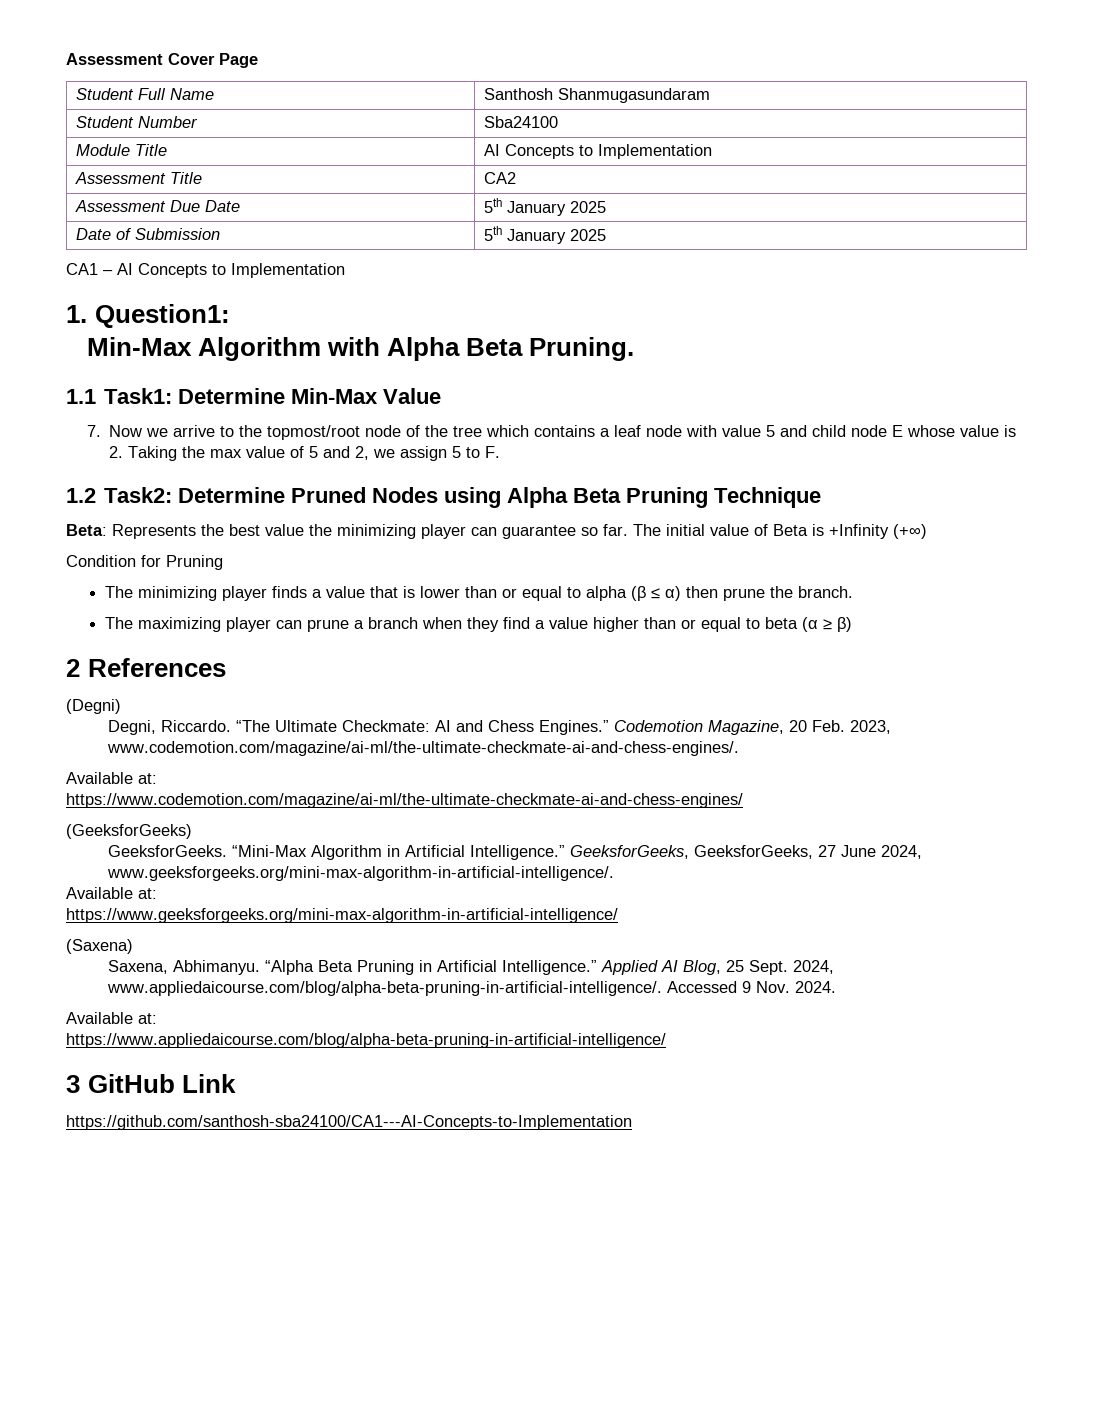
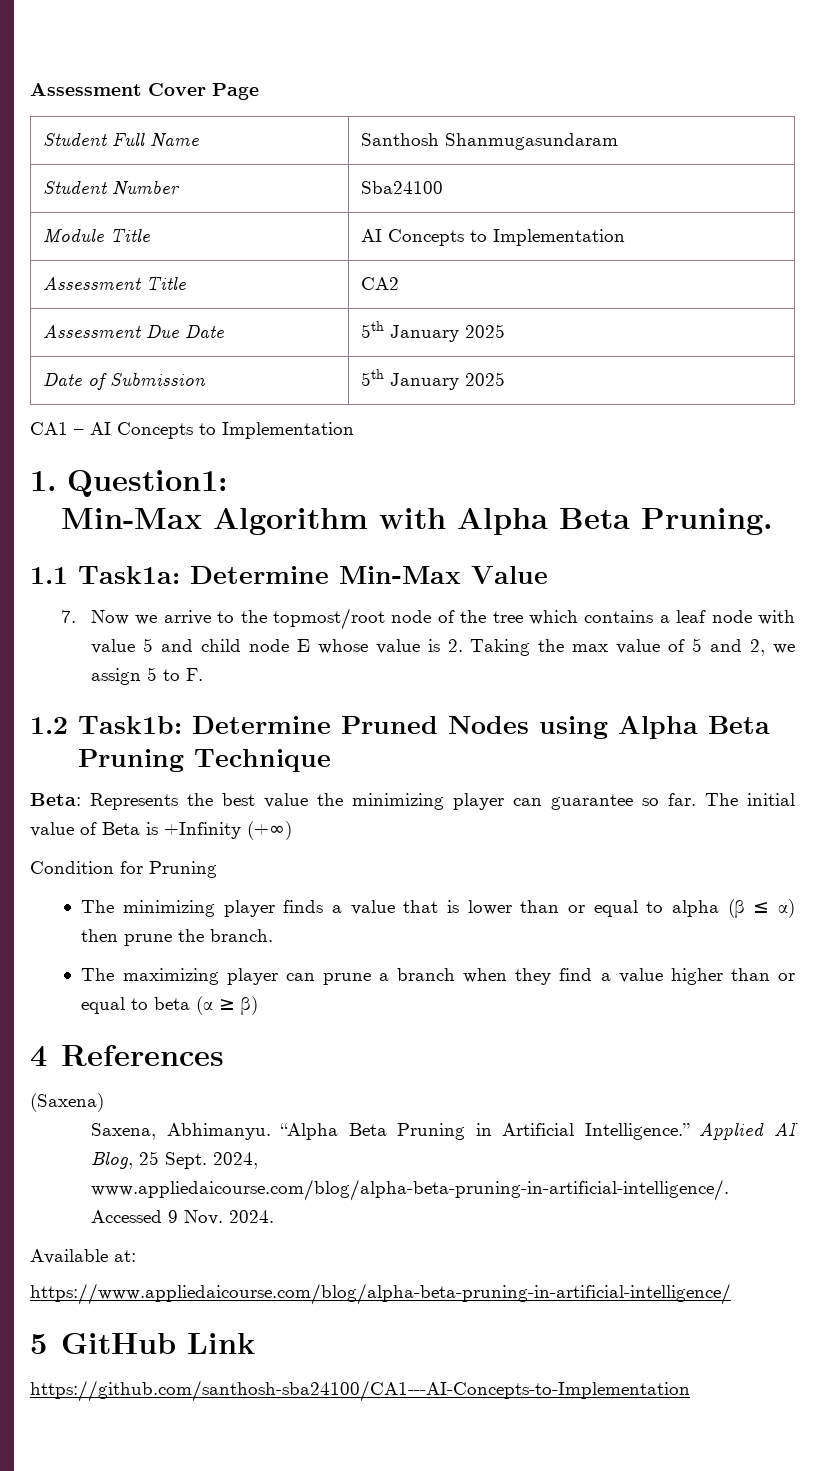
- 1.1 Task1: Determine Min-Max Value
+ 1.1 Task1a: Determine Min-Max Value
- 1.2 Task2: Determine Pruned Nodes using Alpha Beta Pruning Technique
+ 1.2 Task1b: Determine Pruned Nodes using Alpha Beta Pruning Technique
- 2 References
+ 4 References
- (Degni)
- Degni, Riccardo. “The Ultimate Checkmate: AI and Chess Engines.” Codemotion Magazine, 20 Feb. 2023, www.codemotion.com/magazine/ai-ml/the-ultimate-checkmate-ai-and-chess-engines/.
- Available at:
- https://www.codemotion.com/magazine/ai-ml/the-ultimate-checkmate-ai-and-chess-engines/
- (GeeksforGeeks)
- GeeksforGeeks. “Mini-Max Algorithm in Artificial Intelligence.” GeeksforGeeks, GeeksforGeeks, 27 June 2024, www.geeksforgeeks.org/mini-max-algorithm-in-artificial-intelligence/.
- Available at:
- https://www.geeksforgeeks.org/mini-max-algorithm-in-artificial-intelligence/
- 3 GitHub Link
+ 5 GitHub Link

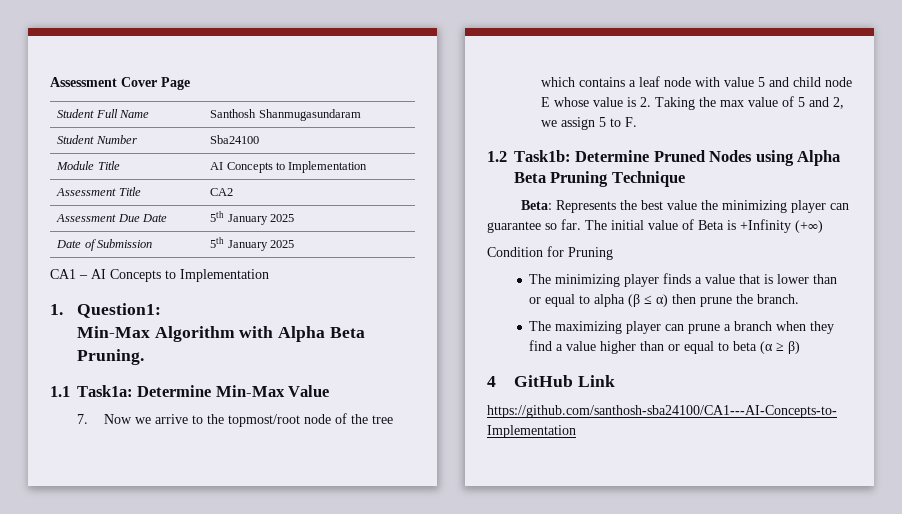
- 4 References
- (Saxena)
- Saxena, Abhimanyu. “Alpha Beta Pruning in Artificial Intelligence.” Applied AI Blog, 25 Sept. 2024, www.appliedaicourse.com/blog/alpha-beta-pruning-in-artificial-intelligence/. Accessed 9 Nov. 2024.
- Available at:
- https://www.appliedaicourse.com/blog/alpha-beta-pruning-in-artificial-intelligence/
- 5 GitHub Link
+ 4 GitHub Link

